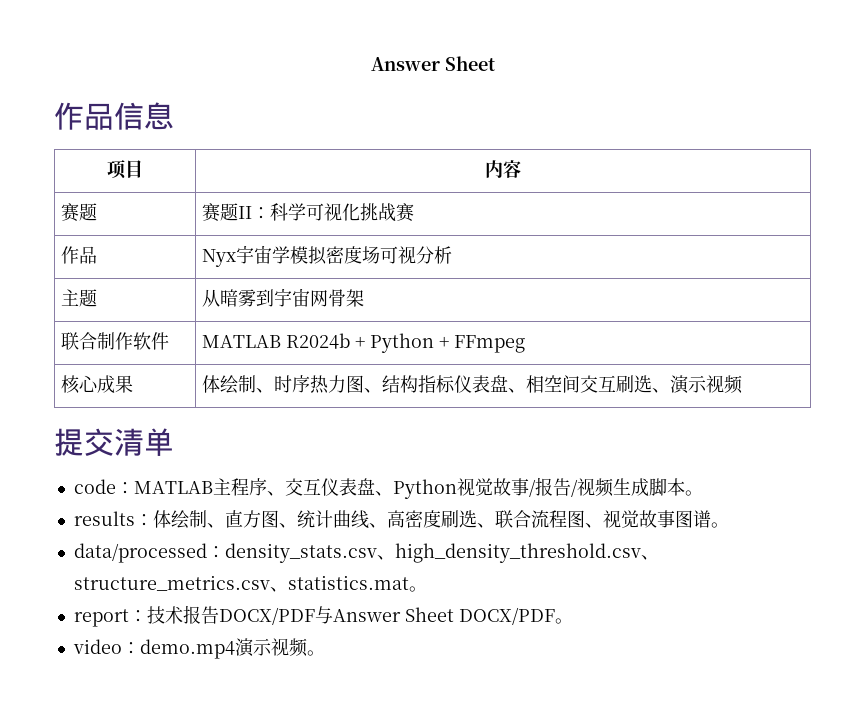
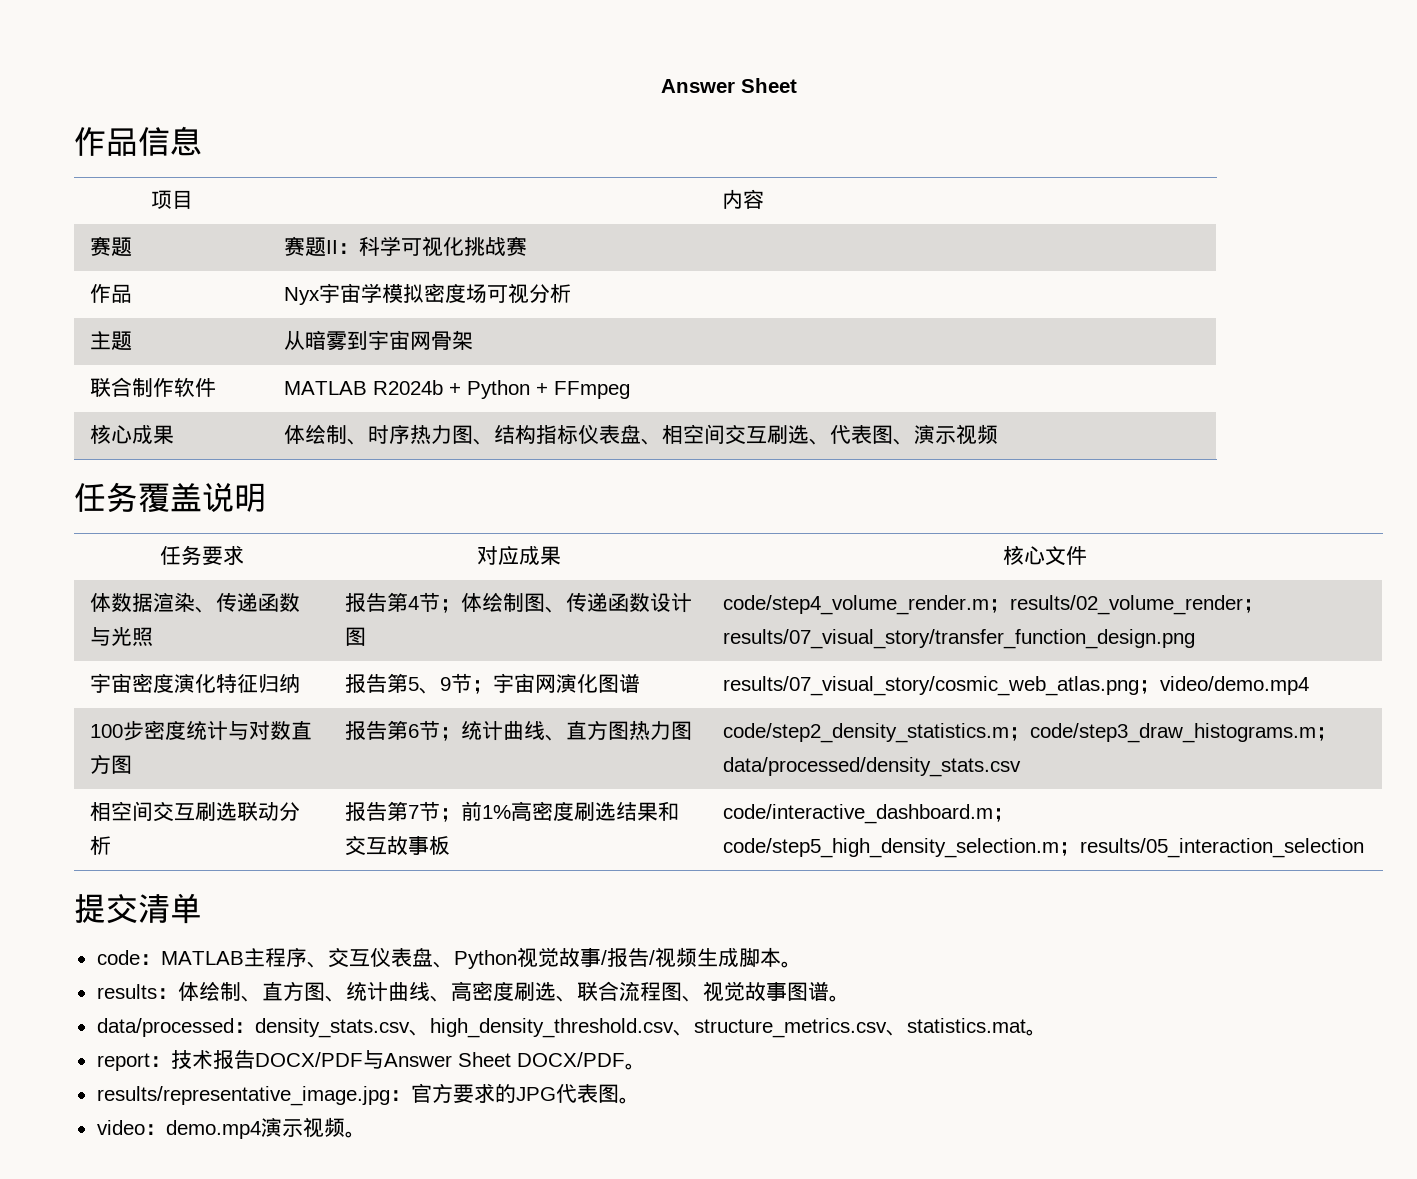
- 核心成果 | 体绘制、时序热力图、结构指标仪表盘、相空间交互刷选、演示视频
+ 核心成果 | 体绘制、时序热力图、结构指标仪表盘、相空间交互刷选、代表图、演示视频
+ 任务覆盖说明
+ 任务要求 | 对应成果 | 核心文件
+ 体数据渲染、传递函数与光照 | 报告第4节；体绘制图、传递函数设计图 | code/step4_volume_render.m；results/02_volume_render；results/07_visual_story/transfer_function_design.png
+ 宇宙密度演化特征归纳 | 报告第5、9节；宇宙网演化图谱 | results/07_visual_story/cosmic_web_atlas.png；video/demo.mp4
+ 100步密度统计与对数直方图 | 报告第6节；统计曲线、直方图热力图 | code/step2_density_statistics.m；code/step3_draw_histograms.m；data/processed/density_stats.csv
+ 相空间交互刷选联动分析 | 报告第7节；前1%高密度刷选结果和交互故事板 | code/interactive_dashboard.m；code/step5_high_density_selection.m；results/05_interaction_selection
+ results/representative_image.jpg：官方要求的JPG代表图。

